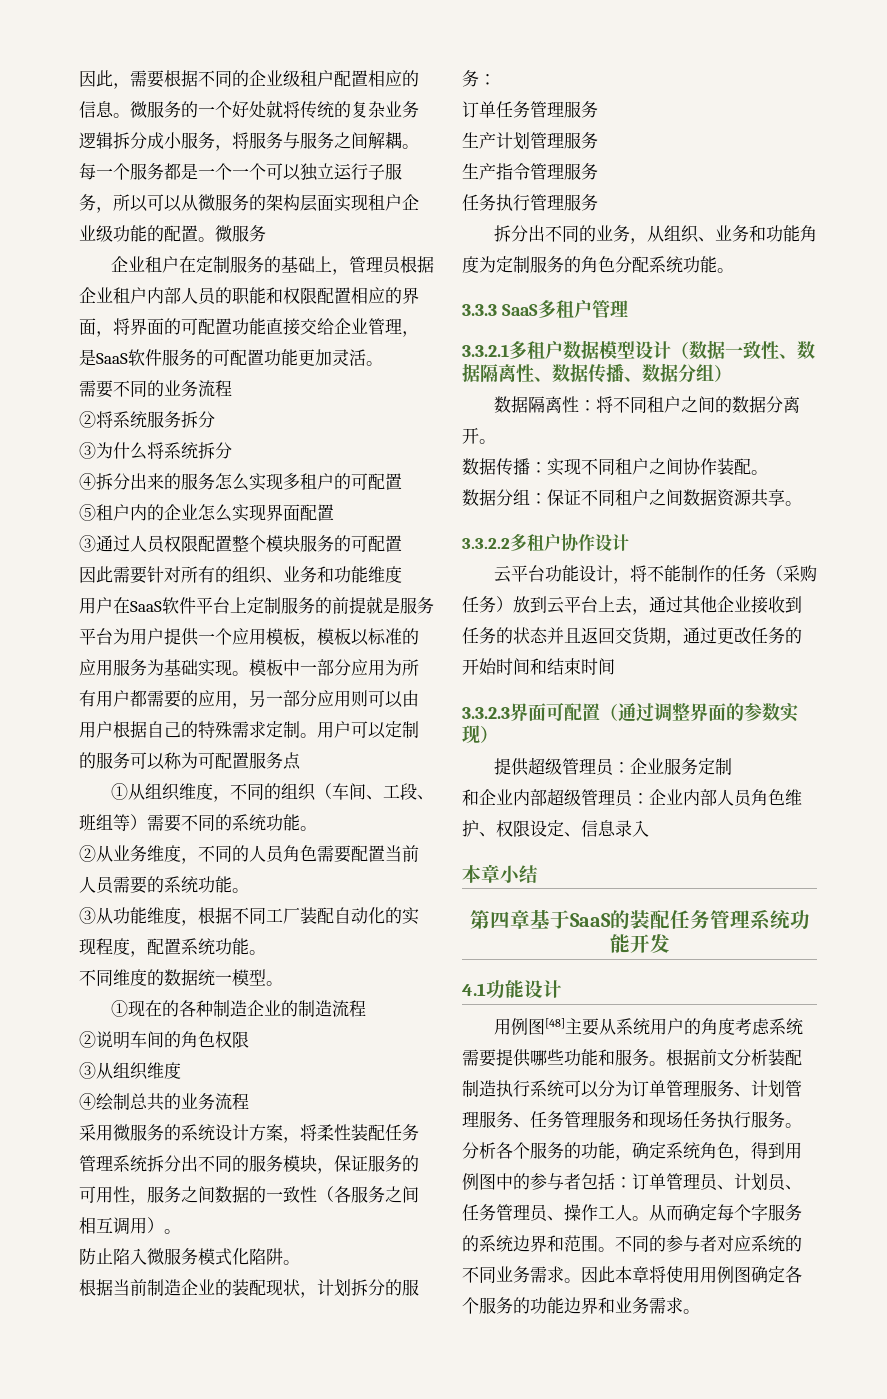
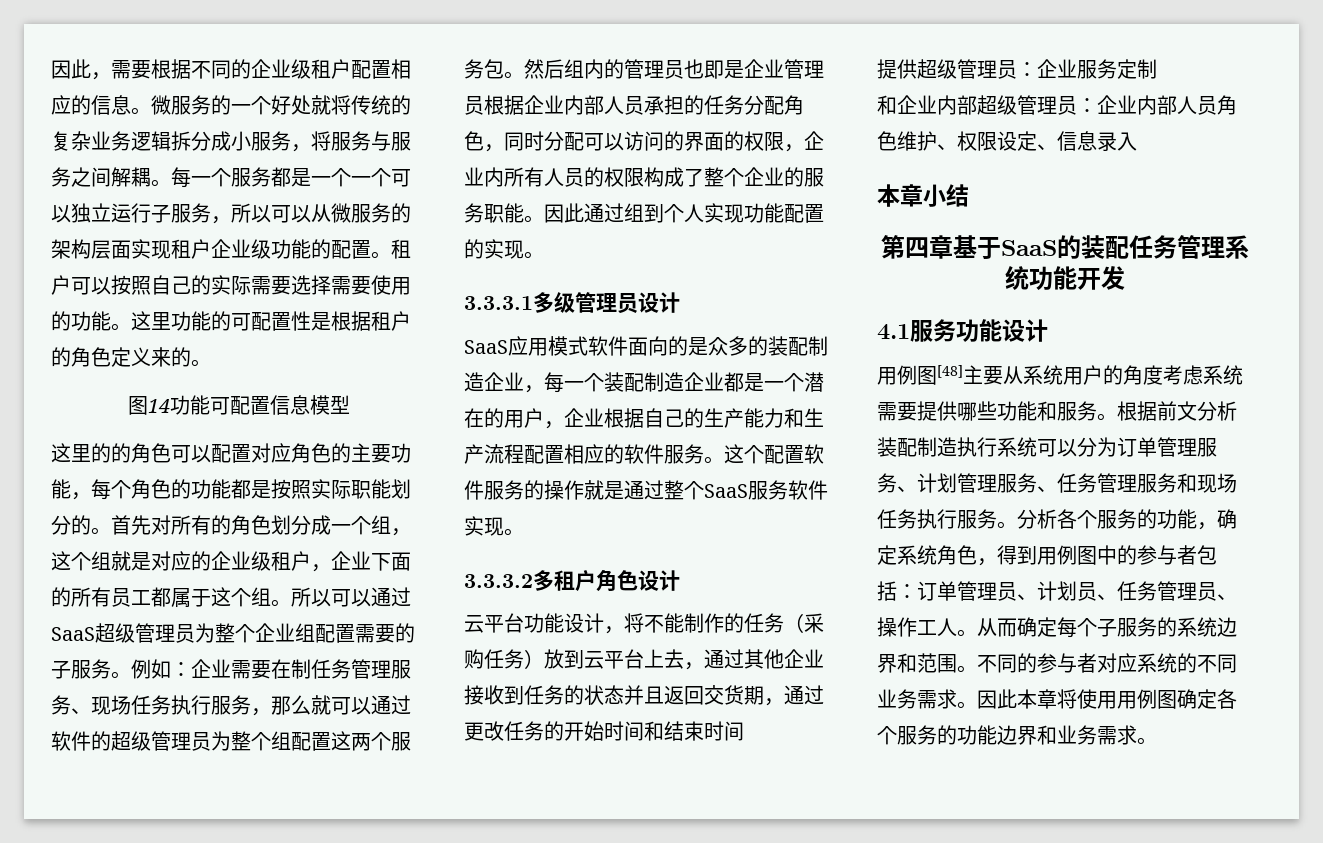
- 每一个服务都是一个一个可以独立运行子服务，所以可以从微服务的架构层面实现租户企业级功能的配置。微服务
- 企业租户在定制服务的基础上，管理员根据企业租户内部人员的职能和权限配置相应的界面，将界面的可配置功能直接交给企业管理，是SaaS软件服务的可配置功能更加灵活。
- 需要不同的业务流程
- ②将系统服务拆分
- ③为什么将系统拆分
- ④拆分出来的服务怎么实现多租户的可配置
- ⑤租户内的企业怎么实现界面配置
- ③通过人员权限配置整个模块服务的可配置
- 因此需要针对所有的组织、业务和功能维度
- 用户在SaaS软件平台上定制服务的前提就是服务平台为用户提供一个应用模板，模板以标准的应用服务为基础实现。模板中一部分应用为所有用户都需要的应用，另一部分应用则可以由用户根据自己的特殊需求定制。用户可以定制的服务可以称为可配置服务点
- ①从组织维度，不同的组织（车间、工段、班组等）需要不同的系统功能。
- ②从业务维度，不同的人员角色需要配置当前人员需要的系统功能。
- ③从功能维度，根据不同工厂装配自动化的实现程度，配置系统功能。
- 不同维度的数据统一模型。
- ①现在的各种制造企业的制造流程
- ②说明车间的角色权限
- ③从组织维度
- ④绘制总共的业务流程
- 采用微服务的系统设计方案，将柔性装配任务管理系统拆分出不同的服务模块，保证服务的可用性，服务之间数据的一致性（各服务之间相互调用）。
- 防止陷入微服务模式化陷阱。
- 根据当前制造企业的装配现状，计划拆分的服务：
- 订单任务管理服务
- 生产计划管理服务
- 生产指令管理服务
- 任务执行管理服务
- 拆分出不同的业务，从组织、业务和功能角度为定制服务的角色分配系统功能。
- 3.3.3 SaaS多租户管理
- 3.3.2.1多租户数据模型设计（数据一致性、数据隔离性、数据传播、数据分组）
- 数据隔离性：将不同租户之间的数据分离开。
- 数据传播：实现不同租户之间协作装配。
- 数据分组：保证不同租户之间数据资源共享。
- 3.3.2.2多租户协作设计
+ 每一个服务都是一个一个可以独立运行子服务，所以可以从微服务的架构层面实现租户企业级功能的配置。租户可以按照自己的实际需要选择需要使用的功能。这里功能的可配置性是根据租户的角色定义来的。
+ 图14功能可配置信息模型
+ 这里的的角色可以配置对应角色的主要功能，每个角色的功能都是按照实际职能划分的。首先对所有的角色划分成一个组，这个组就是对应的企业级租户，企业下面的所有员工都属于这个组。所以可以通过SaaS超级管理员为整个企业组配置需要的子服务。例如：企业需要在制任务管理服务、现场任务执行服务，那么就可以通过软件的超级管理员为整个组配置这两个服务包。然后组内的管理员也即是企业管理员根据企业内部人员承担的任务分配角色，同时分配可以访问的界面的权限，企业内所有人员的权限构成了整个企业的服务职能。因此通过组到个人实现功能配置的实现。
+ 3.3.3.1多级管理员设计
+ SaaS应用模式软件面向的是众多的装配制造企业，每一个装配制造企业都是一个潜在的用户，企业根据自己的生产能力和生产流程配置相应的软件服务。这个配置软件服务的操作就是通过整个SaaS服务软件实现。
+ 3.3.3.2多租户角色设计
- 3.3.2.3界面可配置（通过调整界面的参数实现）
- 4.1功能设计
+ 4.1服务功能设计
- 从而确定每个字服务的系统边界和范围。
+ 从而确定每个子服务的系统边界和范围。

